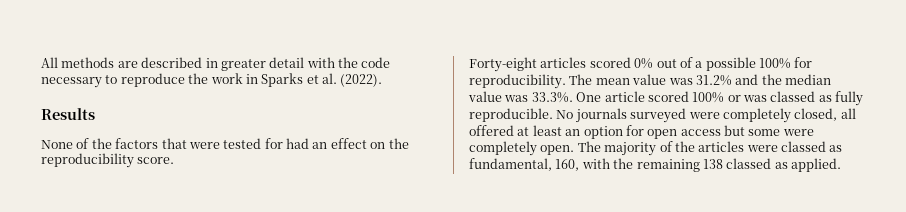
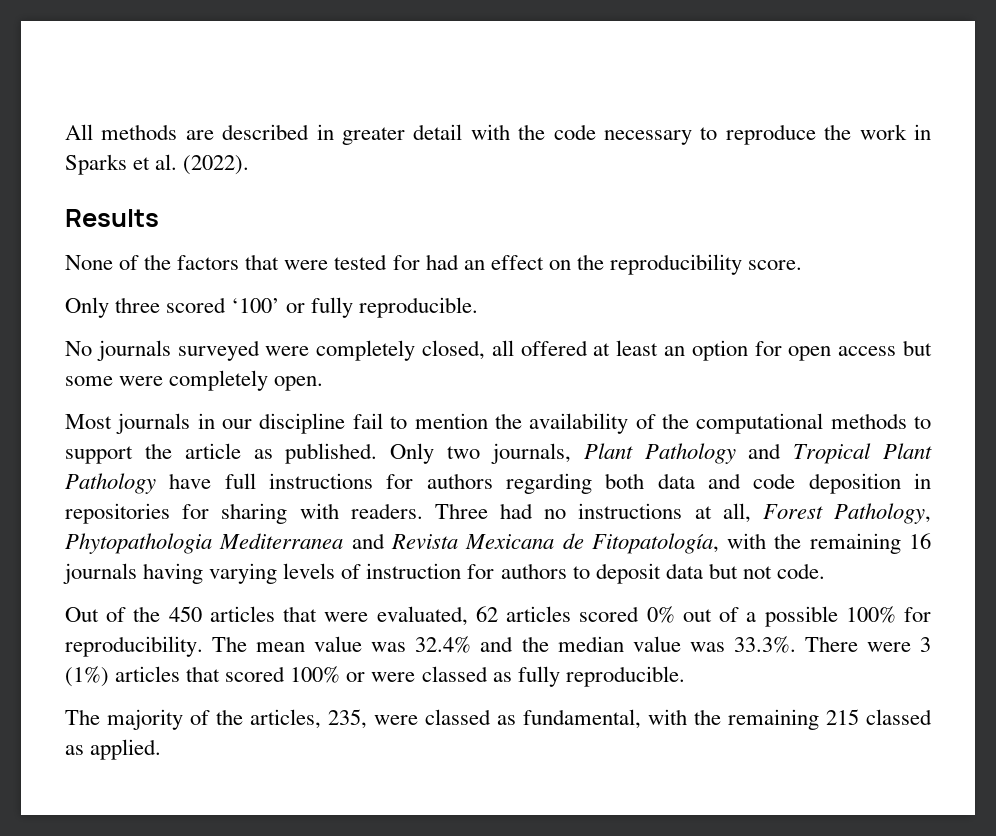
- Forty-eight articles scored 0% out of a possible 100% for reproducibility. The mean value was 31.2% and the median value was 33.3%. One article scored 100% or was classed as fully reproducible. No journals surveyed were completely closed, all offered at least an option for open access but some were completely open. The majority of the articles were classed as fundamental, 160, with the remaining 138 classed as applied.
+ Only three scored ‘100’ or fully reproducible.
+ No journals surveyed were completely closed, all offered at least an option for open access but some were completely open.
+ Most journals in our discipline fail to mention the availability of the computational methods to support the article as published. Only two journals, Plant Pathology and Tropical Plant Pathology have full instructions for authors regarding both data and code deposition in repositories for sharing with readers. Three had no instructions at all, Forest Pathology, Phytopathologia Mediterranea and Revista Mexicana de Fitopatología, with the remaining 16 journals having varying levels of instruction for authors to deposit data but not code.
+ Out of the 450 articles that were evaluated, 62 articles scored 0% out of a possible 100% for reproducibility. The mean value was 32.4% and the median value was 33.3%. There were 3 (1%) articles that scored 100% or were classed as fully reproducible.
+ The majority of the articles, 235, were classed as fundamental, with the remaining 215 classed as applied.

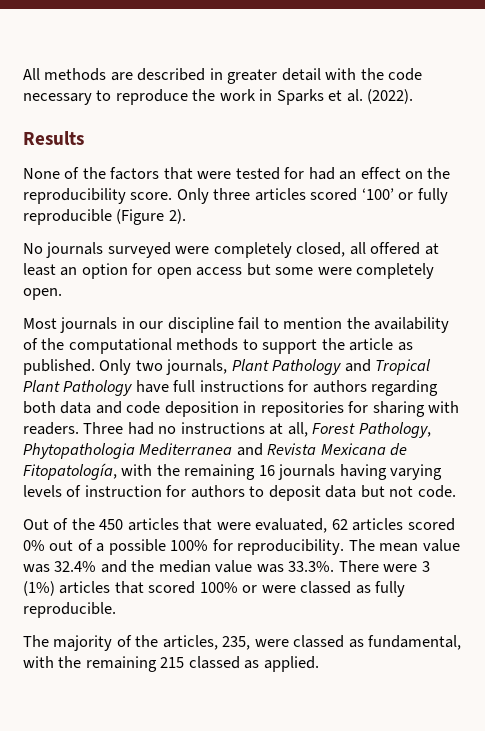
- None of the factors that were tested for had an effect on the reproducibility score.
- Only three scored ‘100’ or fully reproducible.
+ None of the factors that were tested for had an effect on the reproducibility score. Only three articles scored ‘100’ or fully reproducible (Figure 2).

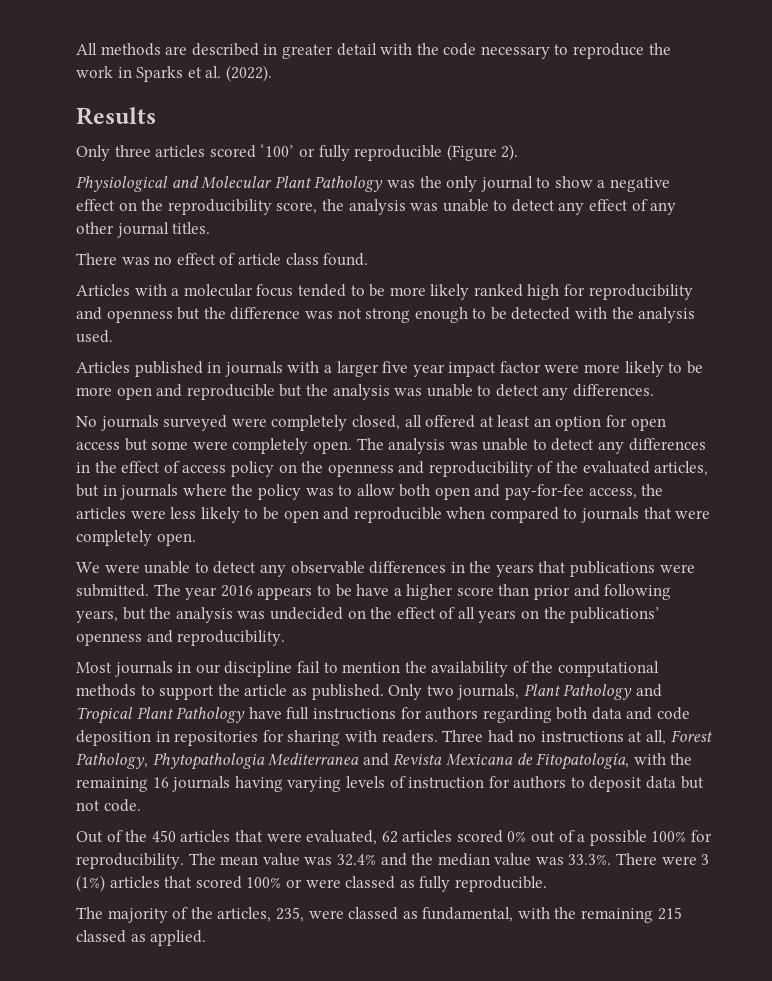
- None of the factors that were tested for had an effect on the reproducibility score.
+ Physiological and Molecular Plant Pathology was the only journal to show a negative effect on the reproducibility score, the analysis was unable to detect any effect of any other journal titles.
+ There was no effect of article class found.
+ Articles with a molecular focus tended to be more likely ranked high for reproducibility and openness but the difference was not strong enough to be detected with the analysis used.
+ Articles published in journals with a larger five year impact factor were more likely to be more open and reproducible but the analysis was unable to detect any differences.
+ The analysis was unable to detect any differences in the effect of access policy on the openness and reproducibility of the evaluated articles, but in journals where the policy was to allow both open and pay-for-fee access, the articles were less likely to be open and reproducible when compared to journals that were completely open.
+ We were unable to detect any observable differences in the years that publications were submitted. The year 2016 appears to be have a higher score than prior and following years, but the analysis was undecided on the effect of all years on the publications’ openness and reproducibility.

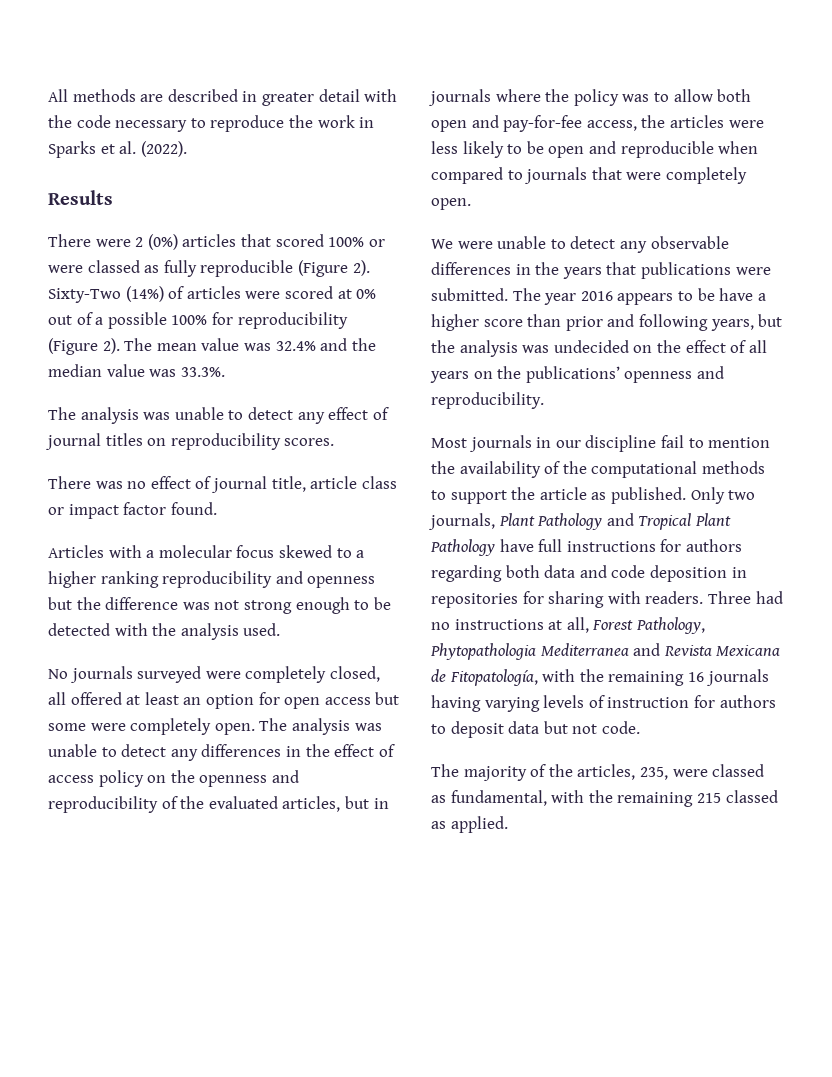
- Only three articles scored ‘100’ or fully reproducible (Figure 2).
- Physiological and Molecular Plant Pathology was the only journal to show a negative effect on the reproducibility score, the analysis was unable to detect any effect of any other journal titles.
+ There were 2 (0%) articles that scored 100% or were classed as fully reproducible (Figure 2). Sixty-Two (14%) of articles were scored at 0% out of a possible 100% for reproducibility (Figure 2). The mean value was 32.4% and the median value was 33.3%.
+ The analysis was unable to detect any effect of journal titles on reproducibility scores.
- There was no effect of article class found.
+ There was no effect of journal title, article class or impact factor found.
- Articles with a molecular focus tended to be more likely ranked high for reproducibility and openness but the difference was not strong enough to be detected with the analysis used.
+ Articles with a molecular focus skewed to a higher ranking reproducibility and openness but the difference was not strong enough to be detected with the analysis used.
- Articles published in journals with a larger five year impact factor were more likely to be more open and reproducible but the analysis was unable to detect any differences.
- Out of the 450 articles that were evaluated, 62 articles scored 0% out of a possible 100% for reproducibility. The mean value was 32.4% and the median value was 33.3%. There were 3 (1%) articles that scored 100% or were classed as fully reproducible.

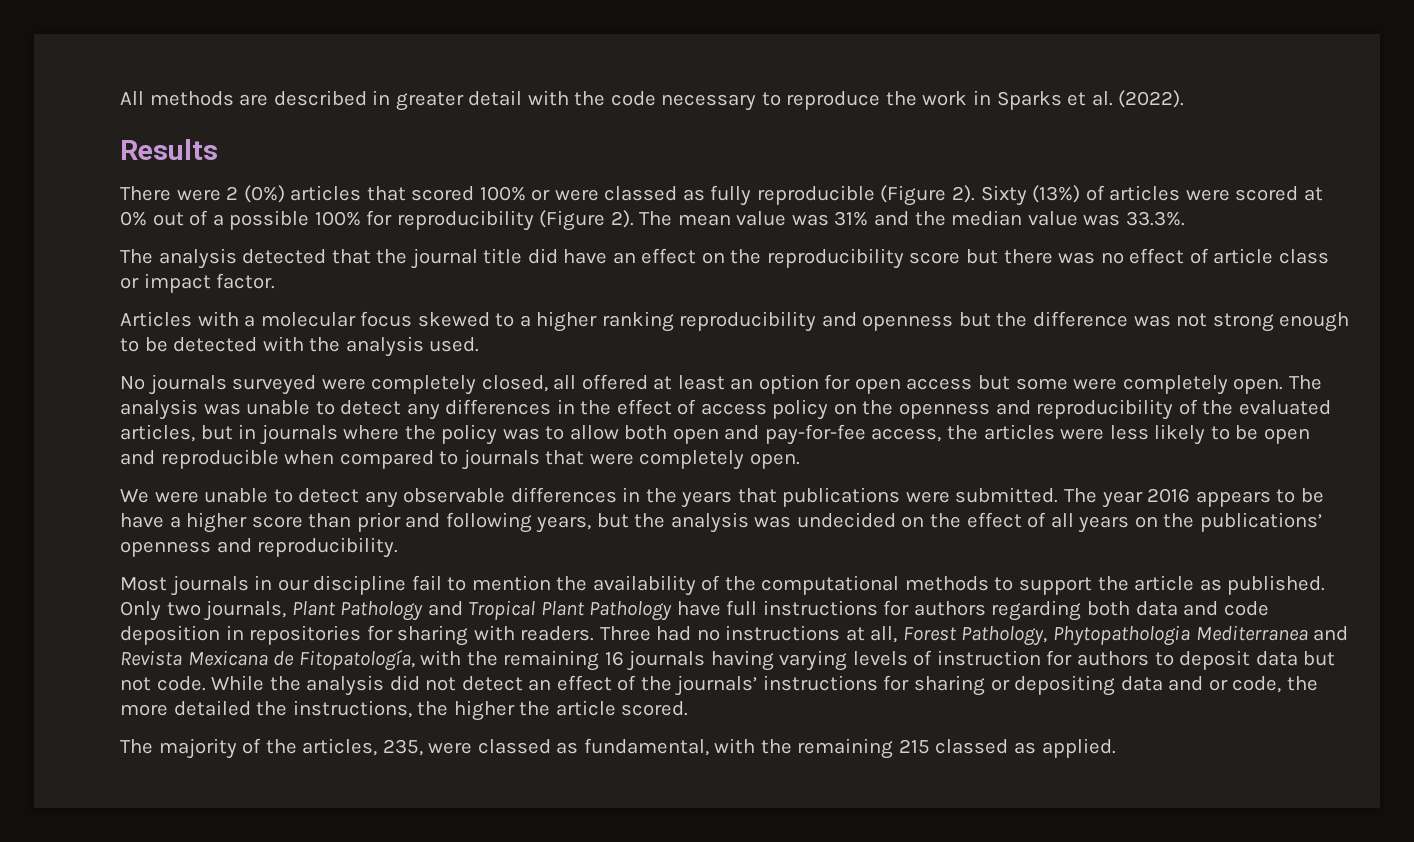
- Sixty-Two (14%) of articles were scored at 0% out of a possible 100% for reproducibility (Figure 2).
+ Sixty (13%) of articles were scored at 0% out of a possible 100% for reproducibility (Figure 2).
- The mean value was 32.4% and the median value was 33.3%.
+ The mean value was 31% and the median value was 33.3%.
- The analysis was unable to detect any effect of journal titles on reproducibility scores.
- There was no effect of journal title, article class or impact factor found.
+ The analysis detected that the journal title did have an effect on the reproducibility score but there was no effect of article class or impact factor.
+ While the analysis did not detect an effect of the journals’ instructions for sharing or depositing data and or code, the more detailed the instructions, the higher the article scored.

